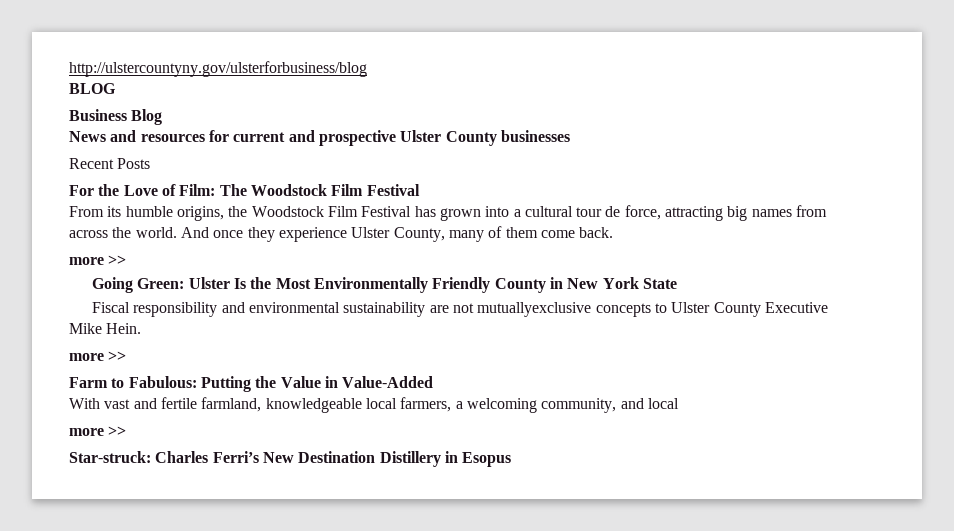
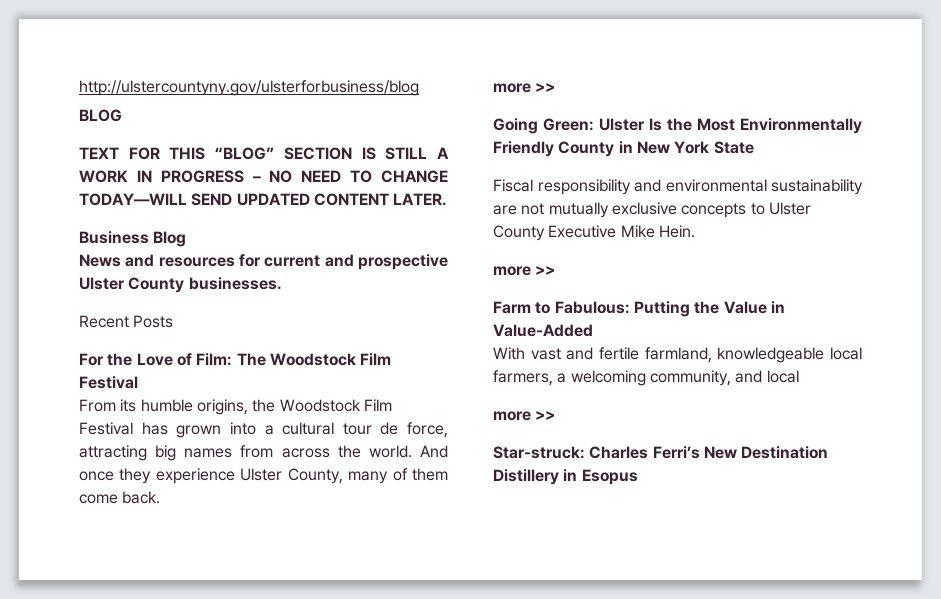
+ TEXT FOR THIS “BLOG” SECTION IS STILL A WORK IN PROGRESS – NO NEED TO CHANGE TODAY—WILL SEND UPDATED CONTENT LATER.
- News and resources for current and prospective Ulster County businesses
+ News and resources for current and prospective Ulster County businesses.
- Fiscal responsibility and environmental sustainability are not mutuallyexclusive concepts to Ulster County Executive Mike Hein.
+ Fiscal responsibility and environmental sustainability are not mutually exclusive concepts to Ulster County Executive Mike Hein.

